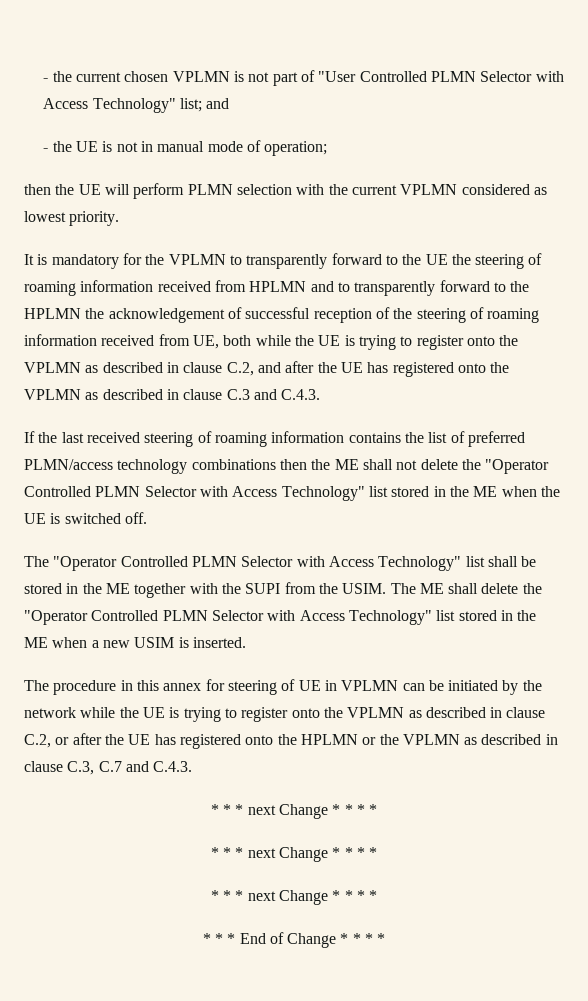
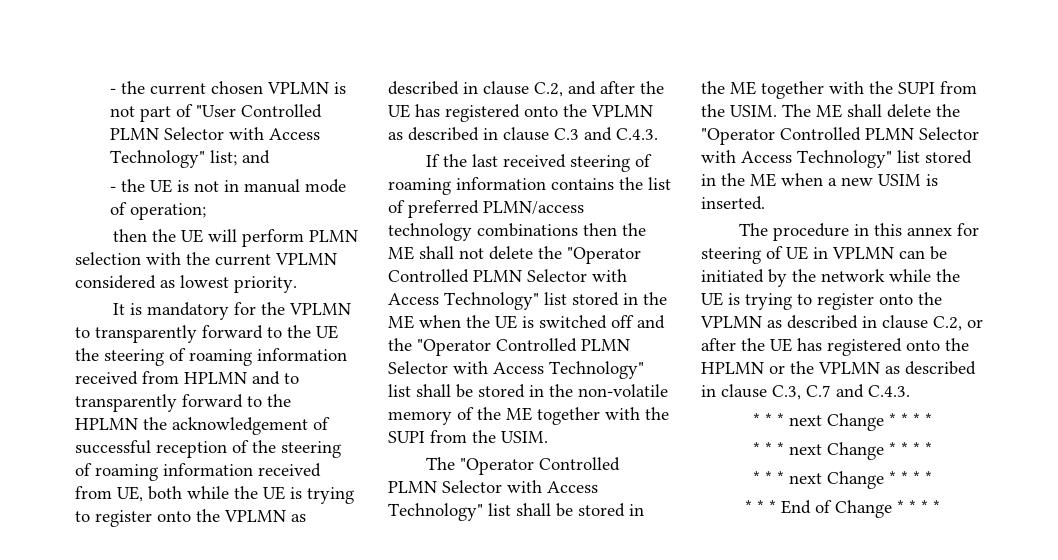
- If the last received steering of roaming information contains the list of preferred PLMN/access technology combinations then the ME shall not delete the "Operator Controlled PLMN Selector with Access Technology" list stored in the ME when the UE is switched off.
+ If the last received steering of roaming information contains the list of preferred PLMN/access technology combinations then the ME shall not delete the "Operator Controlled PLMN Selector with Access Technology" list stored in the ME when the UE is switched off and the "Operator Controlled PLMN Selector with Access Technology" list shall be stored in the non-volatile memory of the ME together with the SUPI from the USIM.

